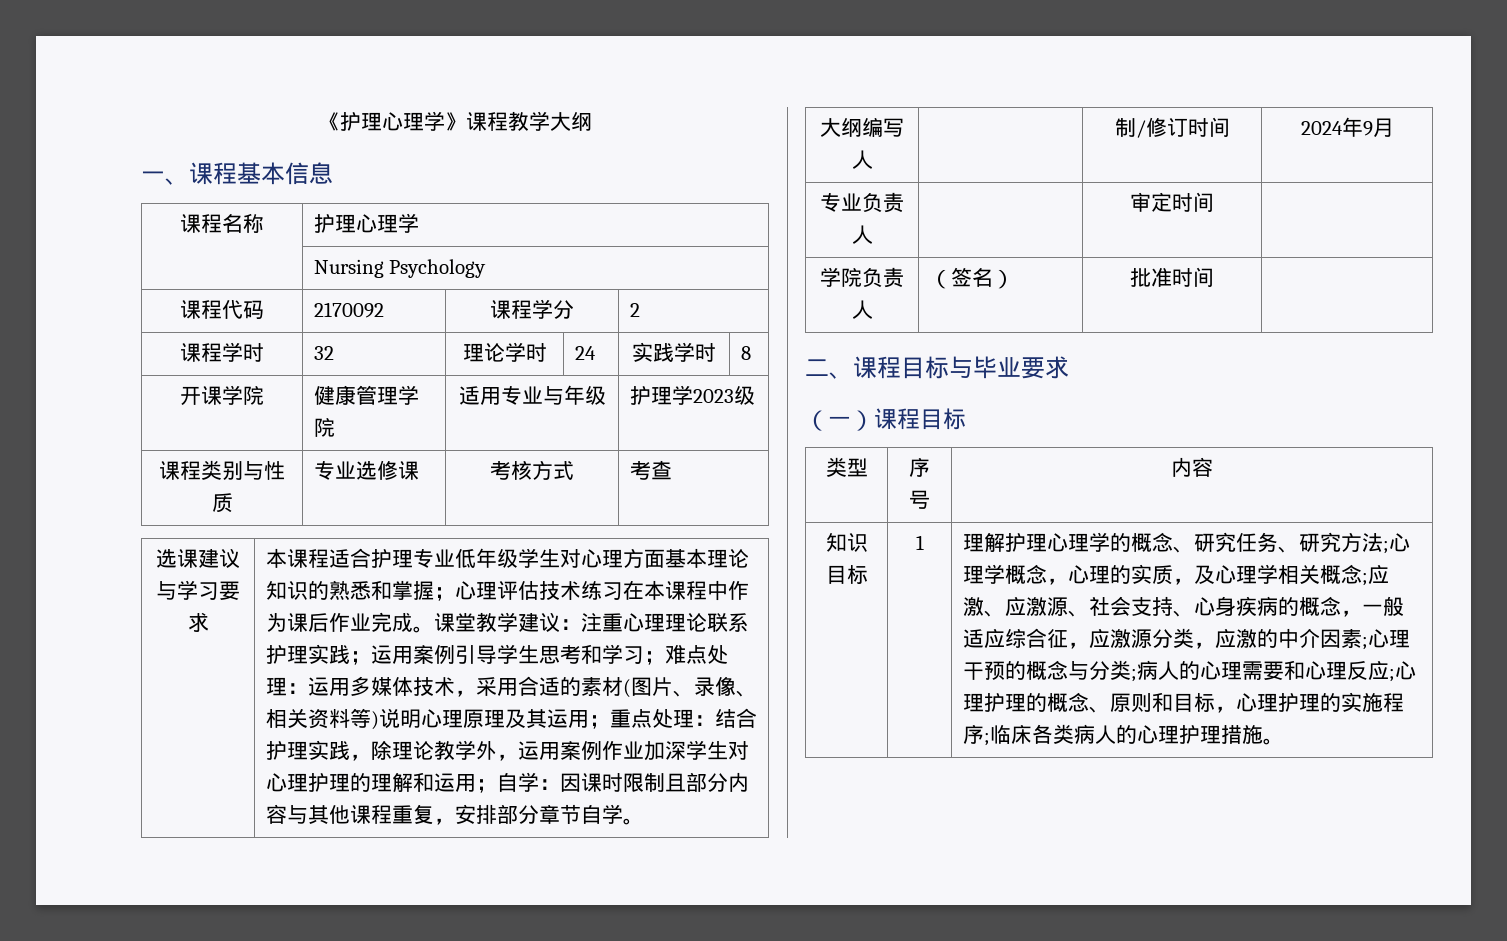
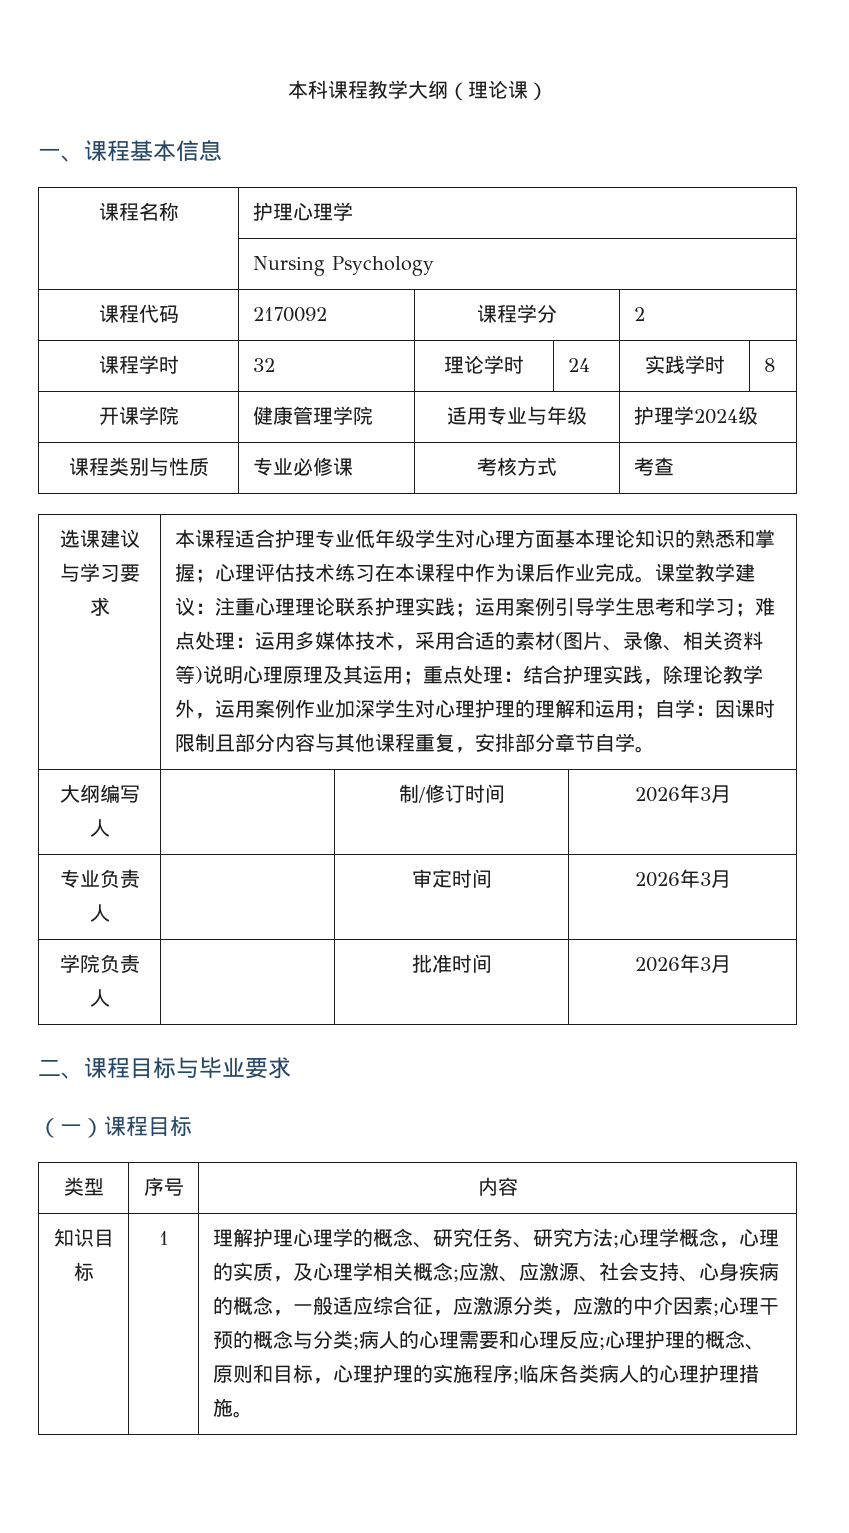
- 《护理心理学》课程教学大纲
+ 本科课程教学大纲（理论课）
- 开课学院 | 健康管理学院 | 适用专业与年级 | 护理学2023级
+ 开课学院 | 健康管理学院 | 适用专业与年级 | 护理学2024级
- 课程类别与性质 | 专业选修课 | 考核方式 | 考查
+ 课程类别与性质 | 专业必修课 | 考核方式 | 考查
- 大纲编写人 | | 制/修订时间 | 2024年9月
+ 大纲编写人 | | 制/修订时间 | 2026年3月
- 专业负责人 | | 审定时间 |
+ 专业负责人 | | 审定时间 | 2026年3月
- 学院负责人 | （签名） | 批准时间 |
+ 学院负责人 | | 批准时间 | 2026年3月

